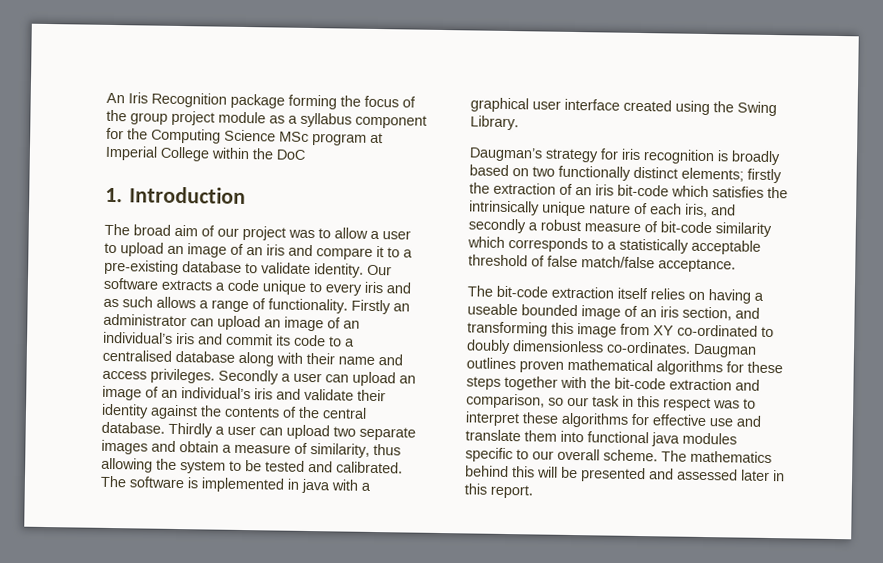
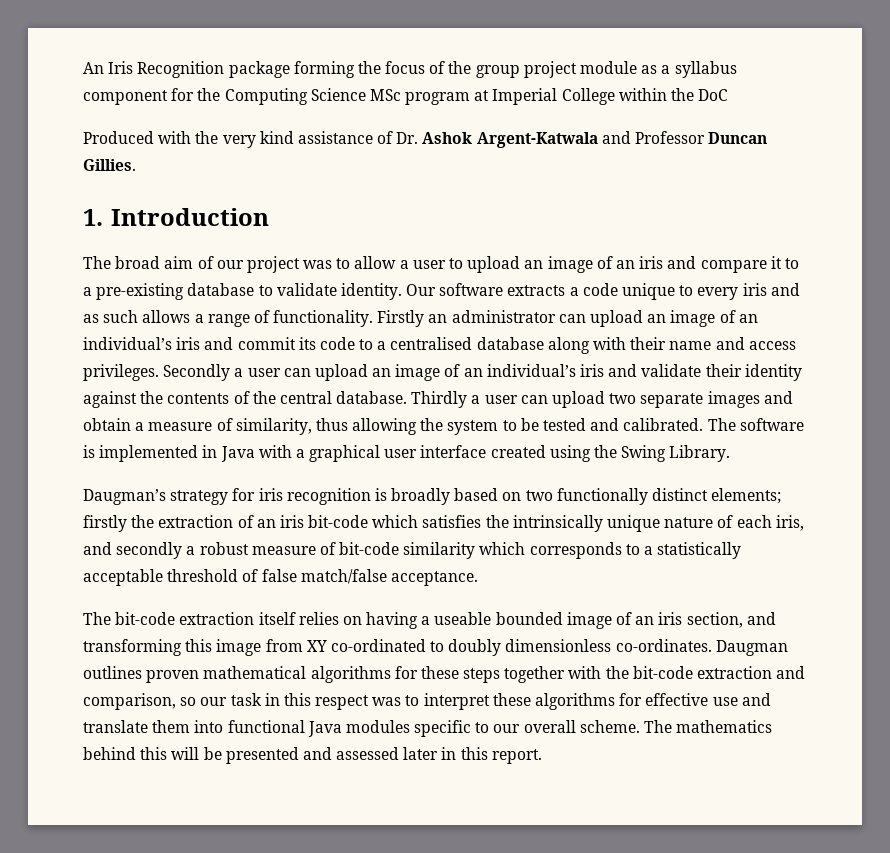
+ Produced with the very kind assistance of Dr. Ashok Argent-Katwala and Professor Duncan Gillies.
- The software is implemented in java with a graphical user interface created using the Swing Library.
+ The software is implemented in Java with a graphical user interface created using the Swing Library.
- Daugman outlines proven mathematical algorithms for these steps together with the bit-code extraction and comparison, so our task in this respect was to interpret these algorithms for effective use and translate them into functional java modules specific to our overall scheme.
+ Daugman outlines proven mathematical algorithms for these steps together with the bit-code extraction and comparison, so our task in this respect was to interpret these algorithms for effective use and translate them into functional Java modules specific to our overall scheme.

